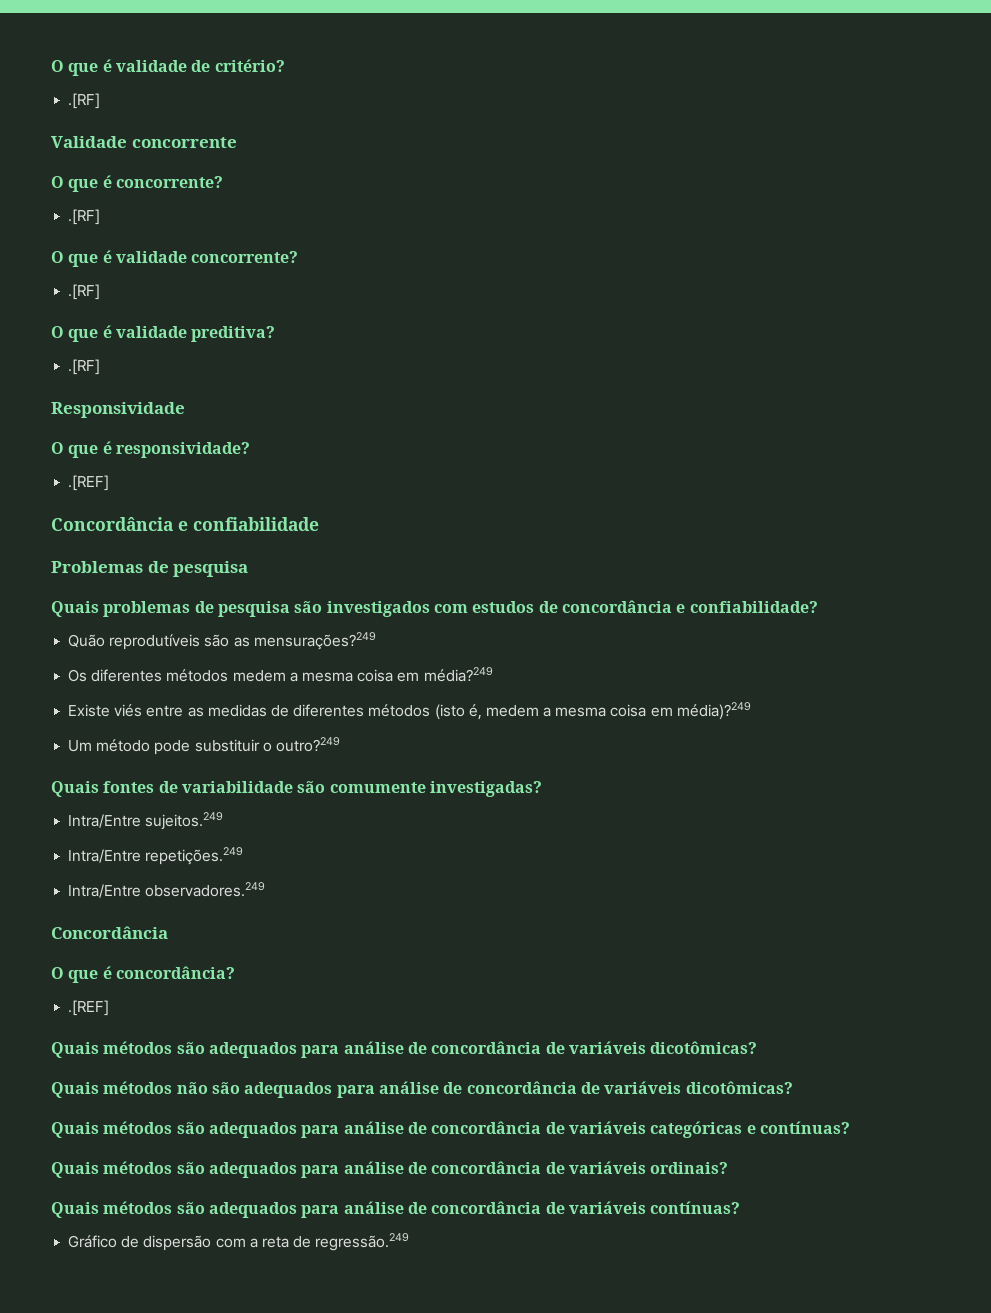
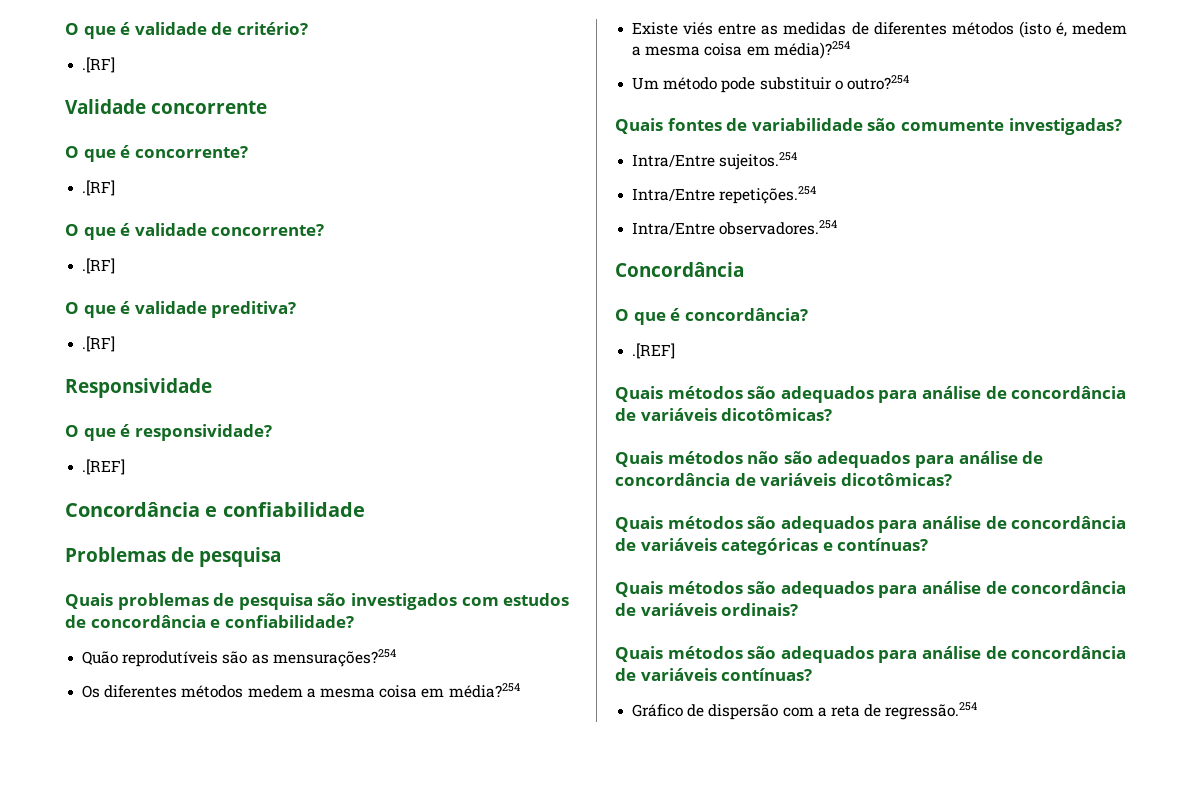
- Quão reprodutíveis são as mensurações?249
+ Quão reprodutíveis são as mensurações?254
- Os diferentes métodos medem a mesma coisa em média?249
+ Os diferentes métodos medem a mesma coisa em média?254
- Existe viés entre as medidas de diferentes métodos (isto é, medem a mesma coisa em média)?249
+ Existe viés entre as medidas de diferentes métodos (isto é, medem a mesma coisa em média)?254
- Um método pode substituir o outro?249
+ Um método pode substituir o outro?254
- Intra/Entre sujeitos.249
- Intra/Entre repetições.249
- Intra/Entre observadores.249
+ Intra/Entre sujeitos.254
+ Intra/Entre repetições.254
+ Intra/Entre observadores.254
- Gráfico de dispersão com a reta de regressão.249
+ Gráfico de dispersão com a reta de regressão.254

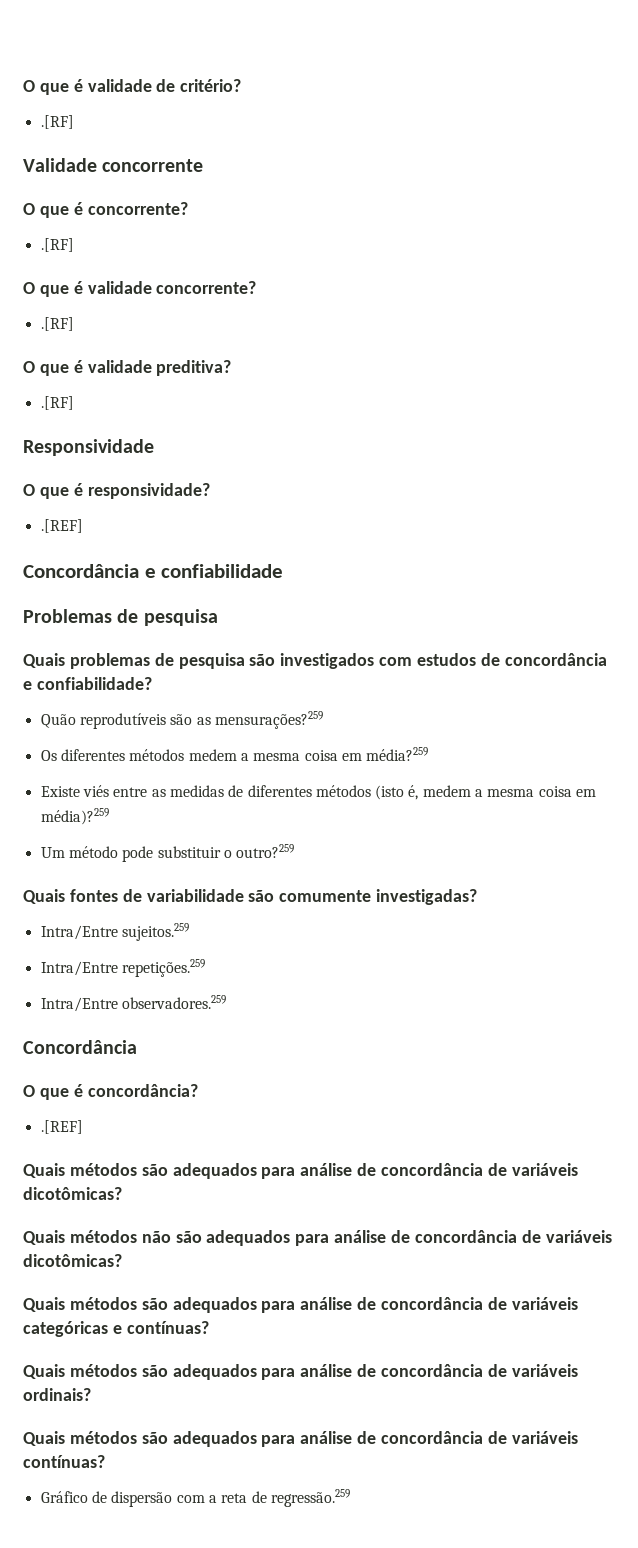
- Quão reprodutíveis são as mensurações?254
+ Quão reprodutíveis são as mensurações?259
- Os diferentes métodos medem a mesma coisa em média?254
+ Os diferentes métodos medem a mesma coisa em média?259
- Existe viés entre as medidas de diferentes métodos (isto é, medem a mesma coisa em média)?254
+ Existe viés entre as medidas de diferentes métodos (isto é, medem a mesma coisa em média)?259
- Um método pode substituir o outro?254
+ Um método pode substituir o outro?259
- Intra/Entre sujeitos.254
- Intra/Entre repetições.254
- Intra/Entre observadores.254
+ Intra/Entre sujeitos.259
+ Intra/Entre repetições.259
+ Intra/Entre observadores.259
- Gráfico de dispersão com a reta de regressão.254
+ Gráfico de dispersão com a reta de regressão.259

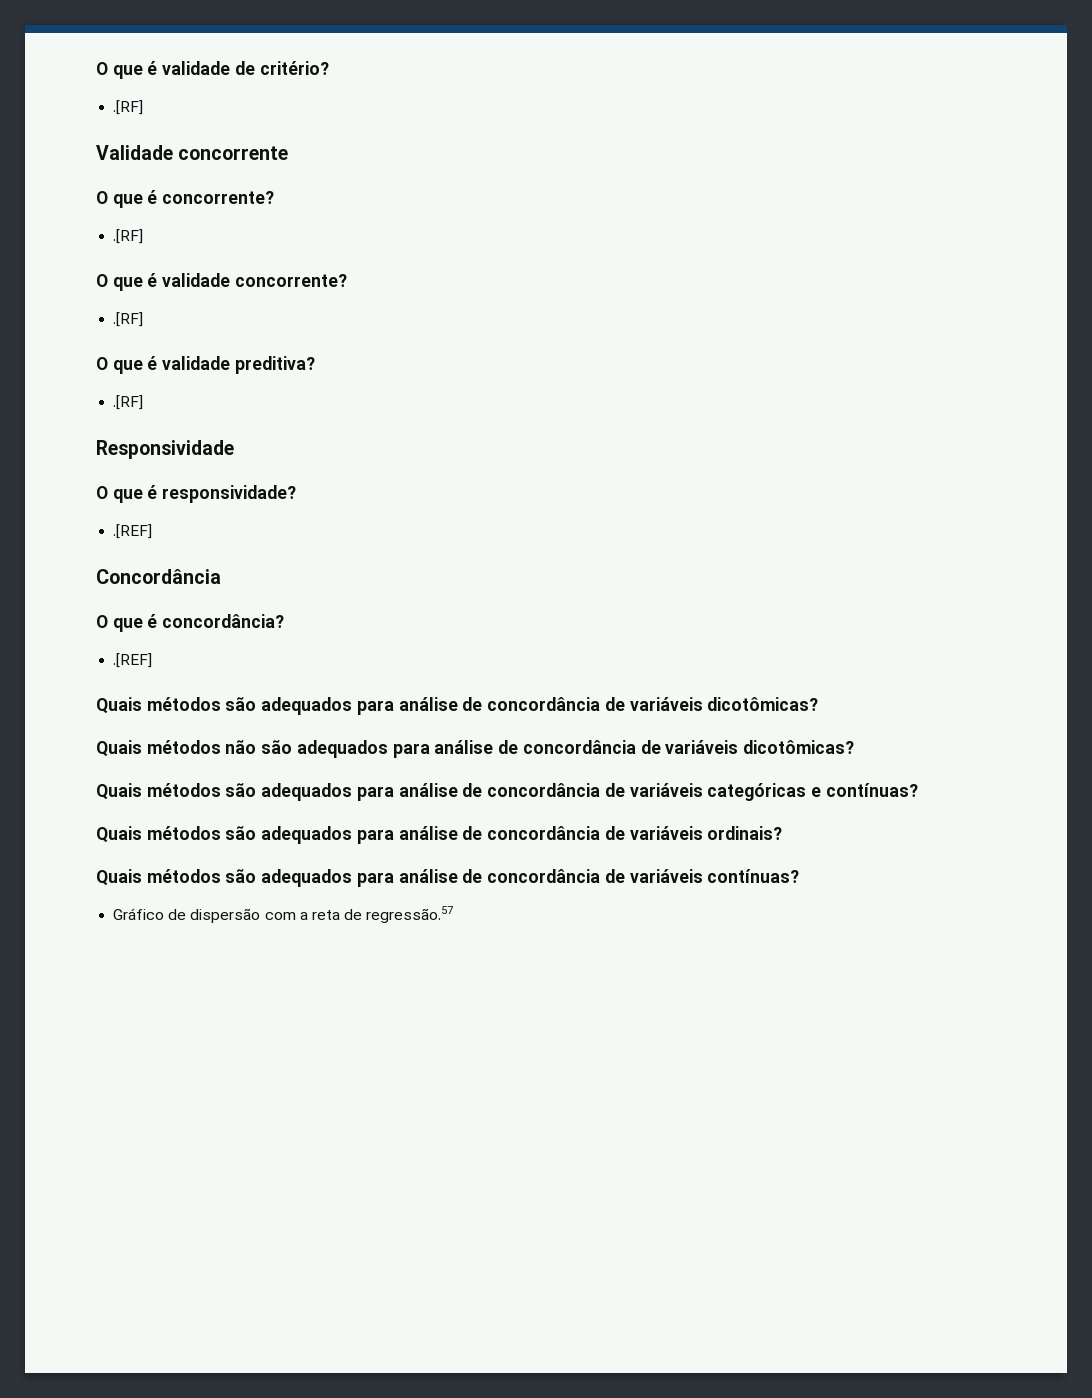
- Concordância e confiabilidade
- Problemas de pesquisa
- Quais problemas de pesquisa são investigados com estudos de concordância e confiabilidade?
- Quão reprodutíveis são as mensurações?259
- Os diferentes métodos medem a mesma coisa em média?259
- Existe viés entre as medidas de diferentes métodos (isto é, medem a mesma coisa em média)?259
- Um método pode substituir o outro?259
- Quais fontes de variabilidade são comumente investigadas?
- Intra/Entre sujeitos.259
- Intra/Entre repetições.259
- Intra/Entre observadores.259
- Gráfico de dispersão com a reta de regressão.259
+ Gráfico de dispersão com a reta de regressão.57

